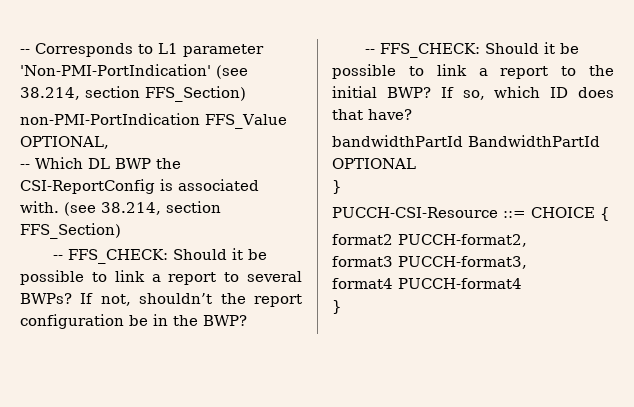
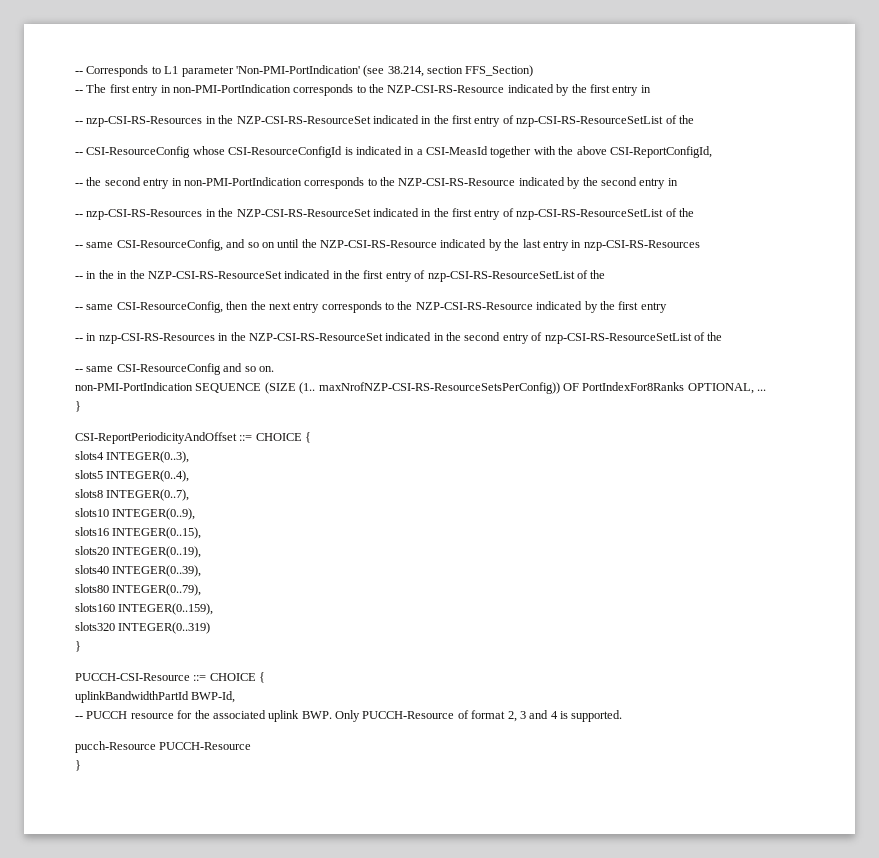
- non-PMI-PortIndication FFS_Value OPTIONAL,
- -- Which DL BWP the CSI-ReportConfig is associated with. (see 38.214, section FFS_Section)
- -- FFS_CHECK: Should it be possible to link a report to several BWPs? If not, shouldn’t the report configuration be in the BWP?
- -- FFS_CHECK: Should it be possible to link a report to the initial BWP? If so, which ID does that have?
- bandwidthPartId BandwidthPartId OPTIONAL
+ -- The first entry in non-PMI-PortIndication corresponds to the NZP-CSI-RS-Resource indicated by the first entry in
+ -- nzp-CSI-RS-Resources in the NZP-CSI-RS-ResourceSet indicated in the first entry of nzp-CSI-RS-ResourceSetList of the
+ -- CSI-ResourceConfig whose CSI-ResourceConfigId is indicated in a CSI-MeasId together with the above CSI-ReportConfigId,
+ -- the second entry in non-PMI-PortIndication corresponds to the NZP-CSI-RS-Resource indicated by the second entry in
+ -- nzp-CSI-RS-Resources in the NZP-CSI-RS-ResourceSet indicated in the first entry of nzp-CSI-RS-ResourceSetList of the
+ -- same CSI-ResourceConfig, and so on until the NZP-CSI-RS-Resource indicated by the last entry in nzp-CSI-RS-Resources
+ -- in the in the NZP-CSI-RS-ResourceSet indicated in the first entry of nzp-CSI-RS-ResourceSetList of the
+ -- same CSI-ResourceConfig, then the next entry corresponds to the NZP-CSI-RS-Resource indicated by the first entry
+ -- in nzp-CSI-RS-Resources in the NZP-CSI-RS-ResourceSet indicated in the second entry of nzp-CSI-RS-ResourceSetList of the
+ -- same CSI-ResourceConfig and so on.
+ non-PMI-PortIndication SEQUENCE (SIZE (1.. maxNrofNZP-CSI-RS-ResourceSetsPerConfig)) OF PortIndexFor8Ranks OPTIONAL, ...
+ }
+ CSI-ReportPeriodicityAndOffset ::= CHOICE {
+ slots4 INTEGER(0..3),
+ slots5 INTEGER(0..4),
+ slots8 INTEGER(0..7),
+ slots10 INTEGER(0..9),
+ slots16 INTEGER(0..15),
+ slots20 INTEGER(0..19),
+ slots40 INTEGER(0..39),
+ slots80 INTEGER(0..79),
+ slots160 INTEGER(0..159),
+ slots320 INTEGER(0..319)
- format2 PUCCH-format2,
- format3 PUCCH-format3,
- format4 PUCCH-format4
+ uplinkBandwidthPartId BWP-Id,
+ -- PUCCH resource for the associated uplink BWP. Only PUCCH-Resource of format 2, 3 and 4 is supported.
+ pucch-Resource PUCCH-Resource

